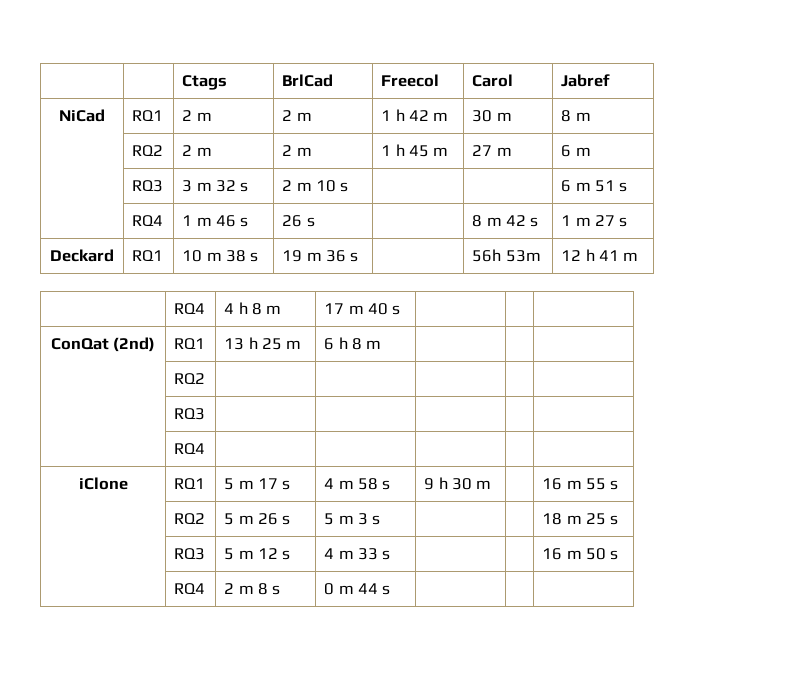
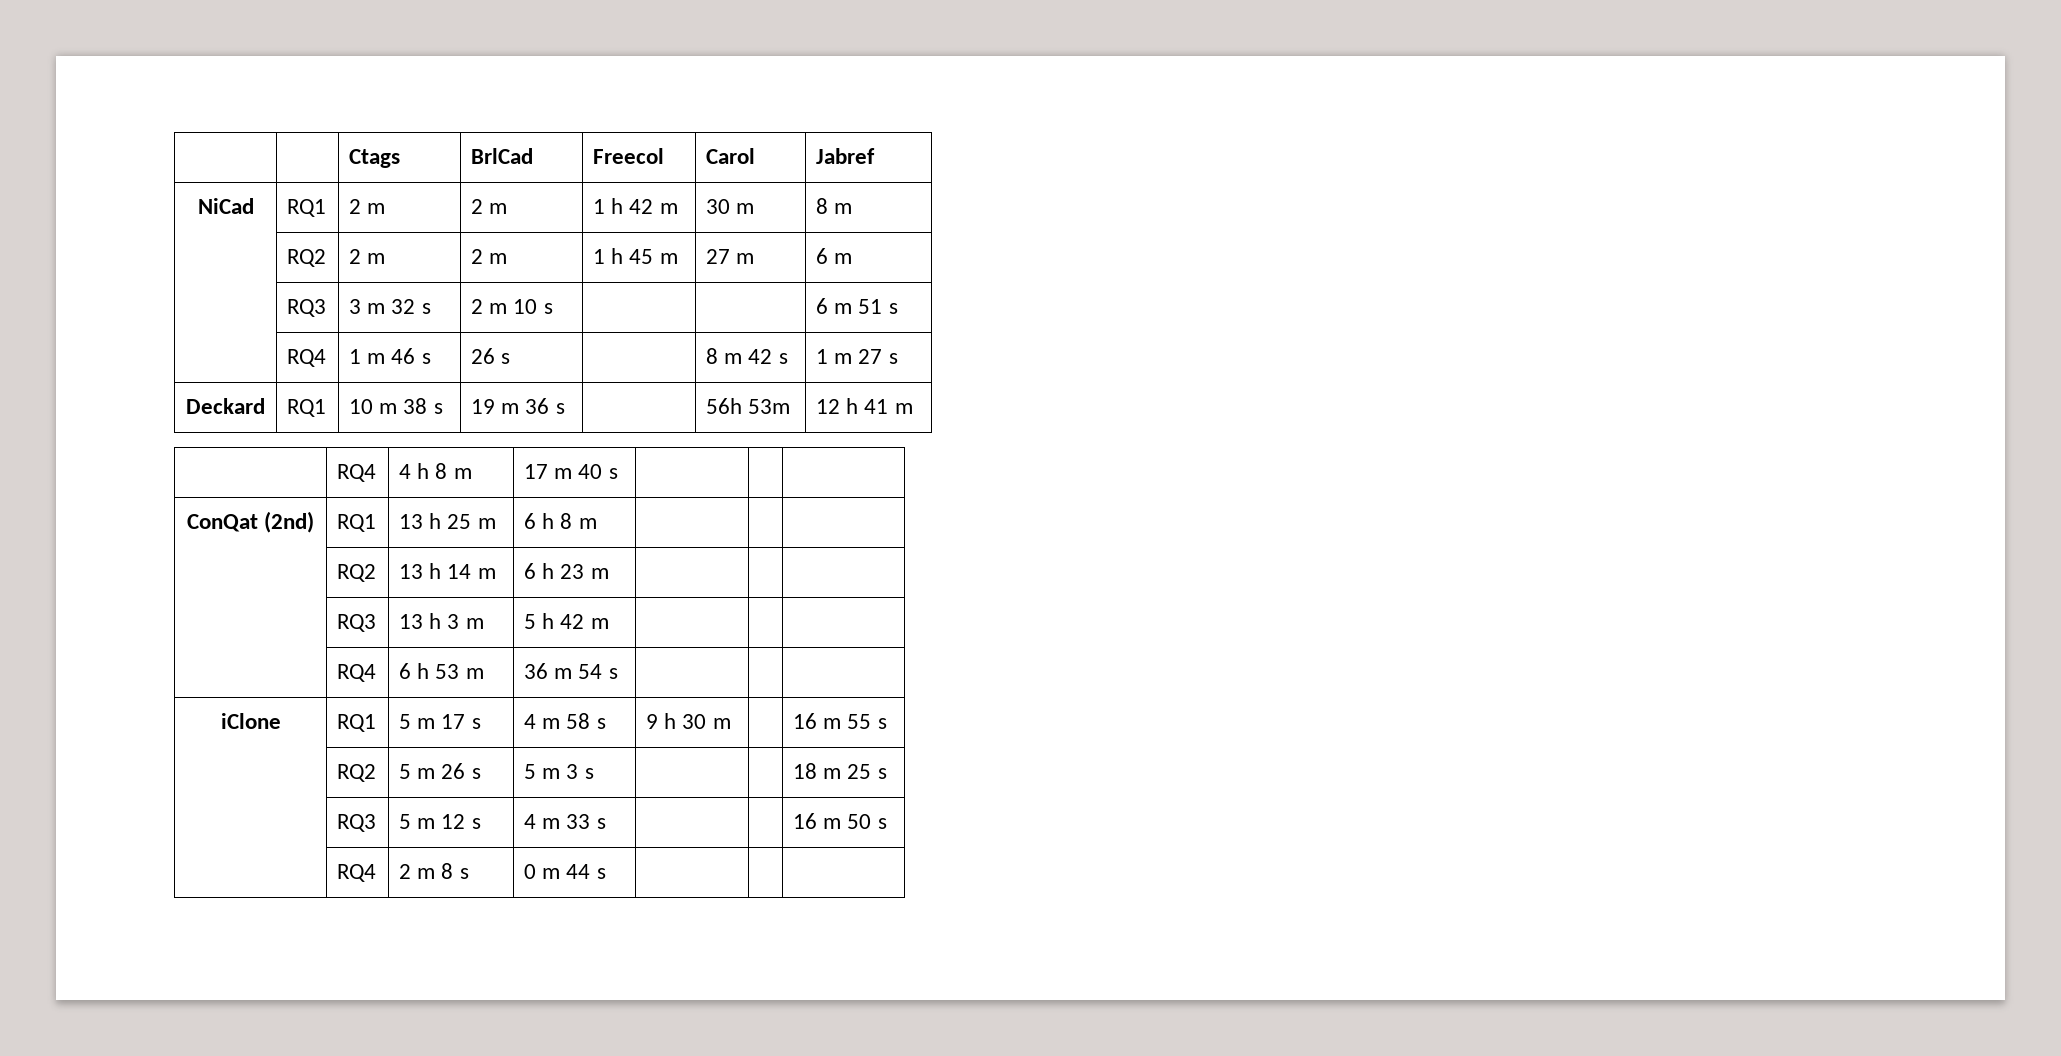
- | RQ2 | | | | |
- | RQ3 | | | | |
- | RQ4 | | | | |
+ | RQ2 | 13 h 14 m | 6 h 23 m | | |
+ | RQ3 | 13 h 3 m | 5 h 42 m | | |
+ | RQ4 | 6 h 53 m | 36 m 54 s | | |

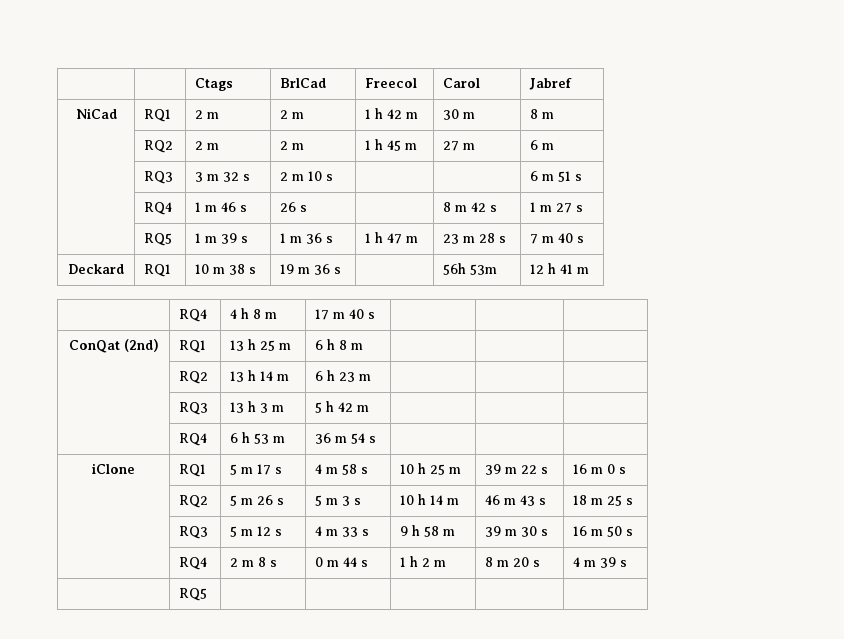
+ | RQ5 | 1 m 39 s | 1 m 36 s | 1 h 47 m | 23 m 28 s | 7 m 40 s
- iClone | RQ1 | 5 m 17 s | 4 m 58 s | 9 h 30 m | | 16 m 55 s
+ iClone | RQ1 | 5 m 17 s | 4 m 58 s | 10 h 25 m | 39 m 22 s | 16 m 0 s
- | RQ2 | 5 m 26 s | 5 m 3 s | | | 18 m 25 s
+ | RQ2 | 5 m 26 s | 5 m 3 s | 10 h 14 m | 46 m 43 s | 18 m 25 s
- | RQ3 | 5 m 12 s | 4 m 33 s | | | 16 m 50 s
+ | RQ3 | 5 m 12 s | 4 m 33 s | 9 h 58 m | 39 m 30 s | 16 m 50 s
- | RQ4 | 2 m 8 s | 0 m 44 s | | |
+ | RQ4 | 2 m 8 s | 0 m 44 s | 1 h 2 m | 8 m 20 s | 4 m 39 s
+ | RQ5 | | | | |

